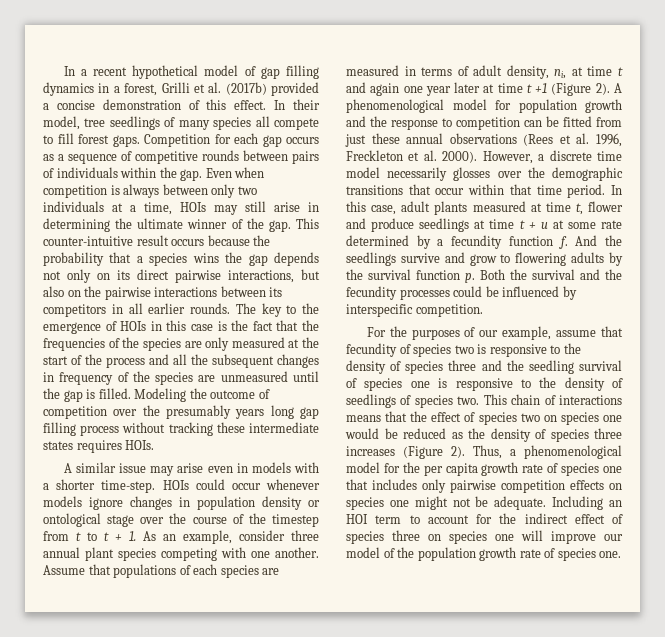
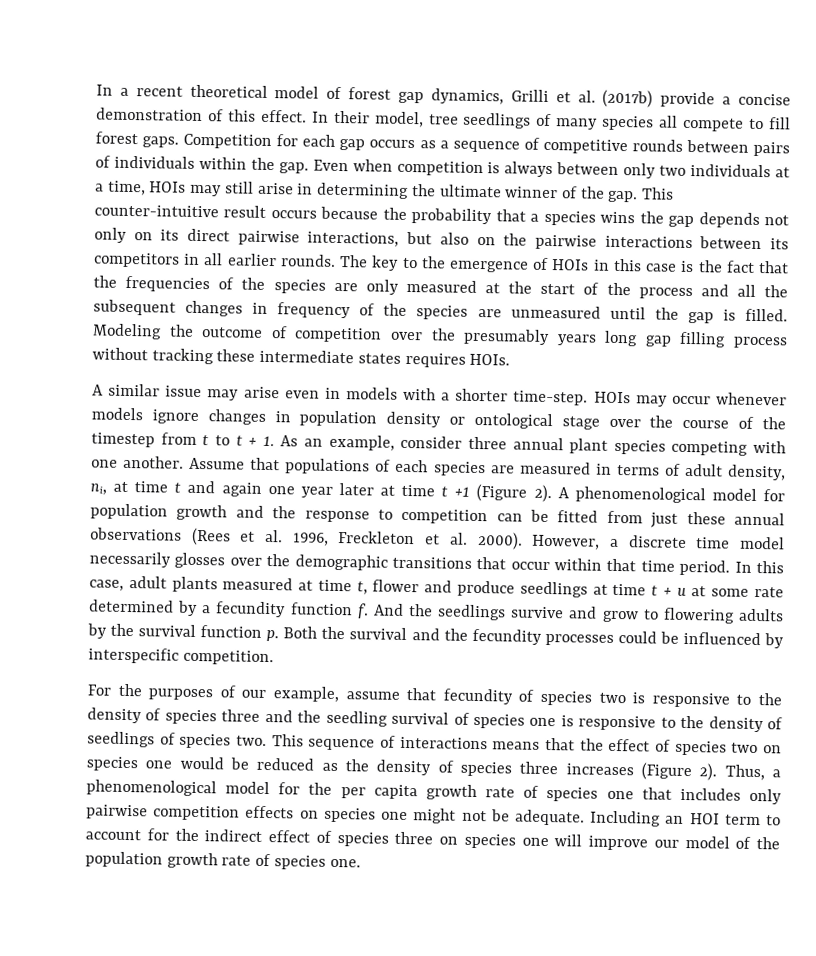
- In a recent hypothetical model of gap filling dynamics in a forest, Grilli et al. (2017b) provided a concise demonstration of this effect.
+ In a recent theoretical model of forest gap dynamics, Grilli et al. (2017b) provide a concise demonstration of this effect.
- HOIs could occur whenever models ignore changes in population density or ontological stage over the course of the timestep from t to t + 1. As an example, consider three annual plant species competing with one another.
+ HOIs may occur whenever models ignore changes in population density or ontological stage over the course of the timestep from t to t + 1. As an example, consider three annual plant species competing with one another.
- This chain of interactions means that the effect of species two on species one would be reduced as the density of species three increases (Figure 2).
+ This sequence of interactions means that the effect of species two on species one would be reduced as the density of species three increases (Figure 2).

